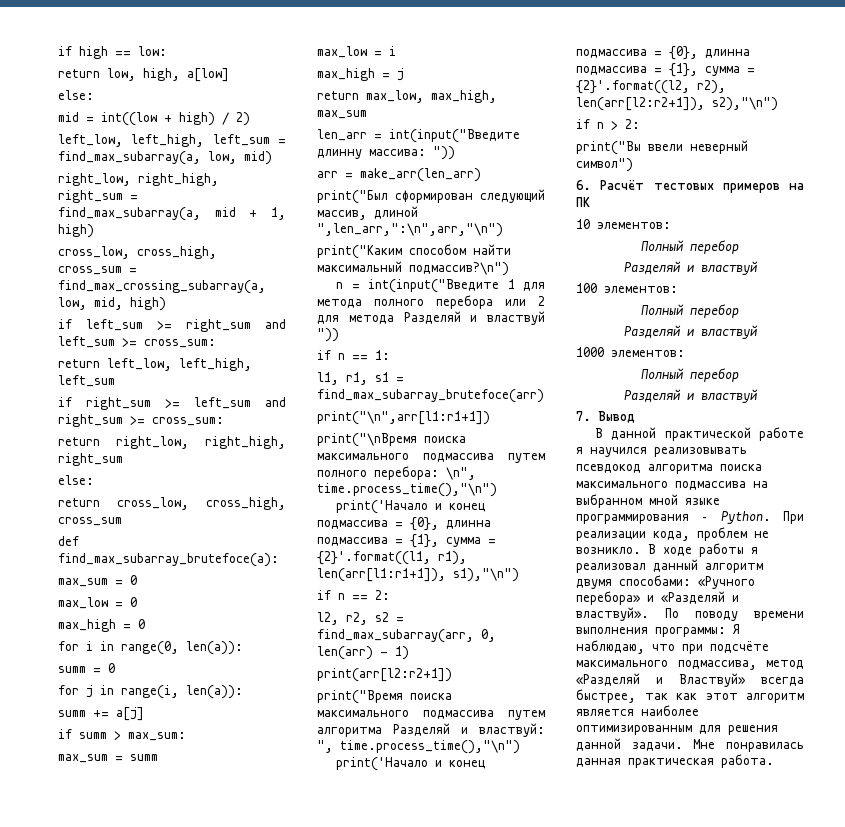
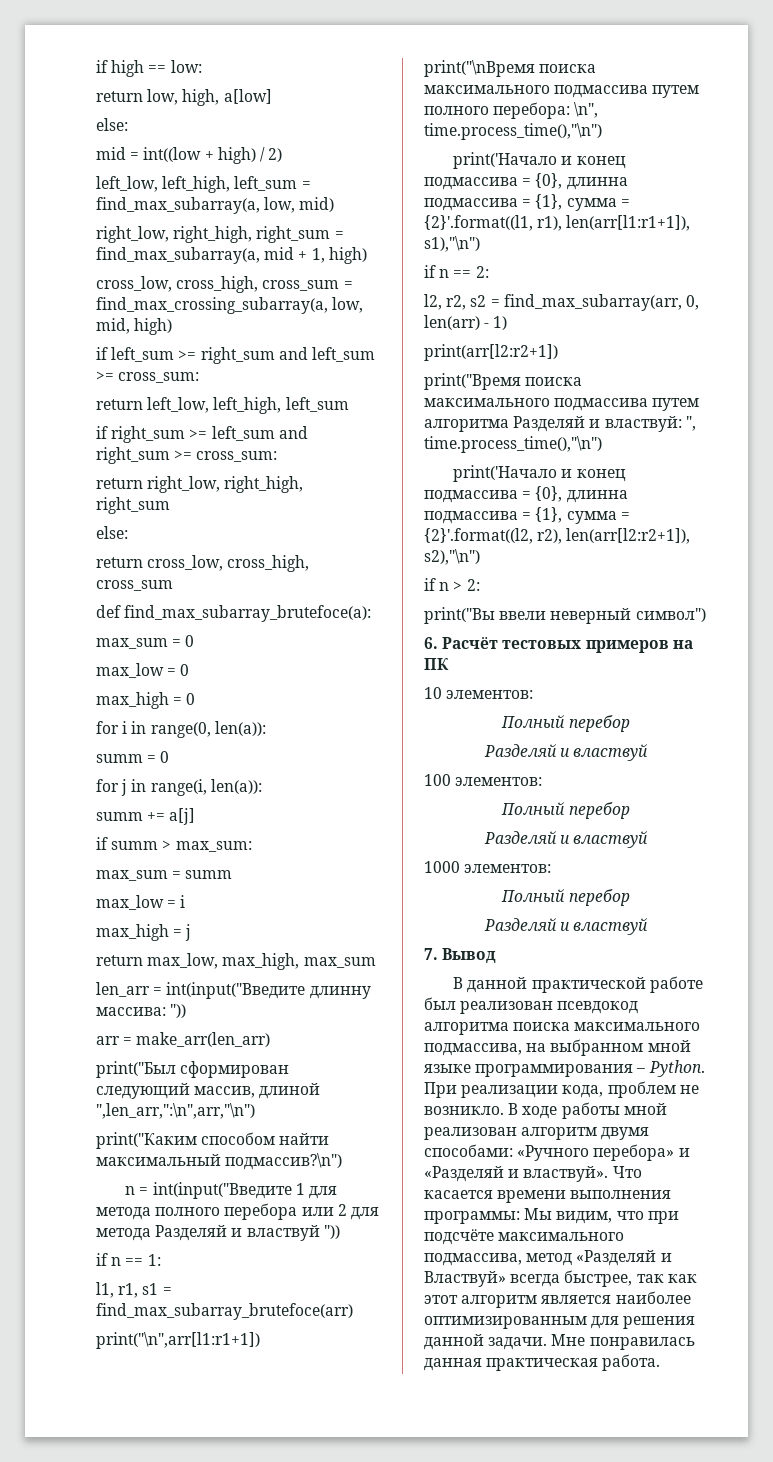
- В данной практической работе я научился реализовывать псевдокод алгоритма поиска максимального подмассива на выбранном мной языке программирования – Python.
+ В данной практической работе был реализован псевдокод алгоритма поиска максимального подмассива, на выбранном мной языке программирования – Python.
- В ходе работы я реализовал данный алгоритм двумя способами: «Ручного перебора» и «Разделяй и властвуй».
+ В ходе работы мной реализован алгоритм двумя способами: «Ручного перебора» и «Разделяй и властвуй».
- По поводу времени выполнения программы: Я наблюдаю, что при подсчёте максимального подмассива, метод «Разделяй и Властвуй» всегда быстрее, так как этот алгоритм является наиболее оптимизированным для решения данной задачи.
+ Что касается времени выполнения программы: Мы видим, что при подсчёте максимального подмассива, метод «Разделяй и Властвуй» всегда быстрее, так как этот алгоритм является наиболее оптимизированным для решения данной задачи.

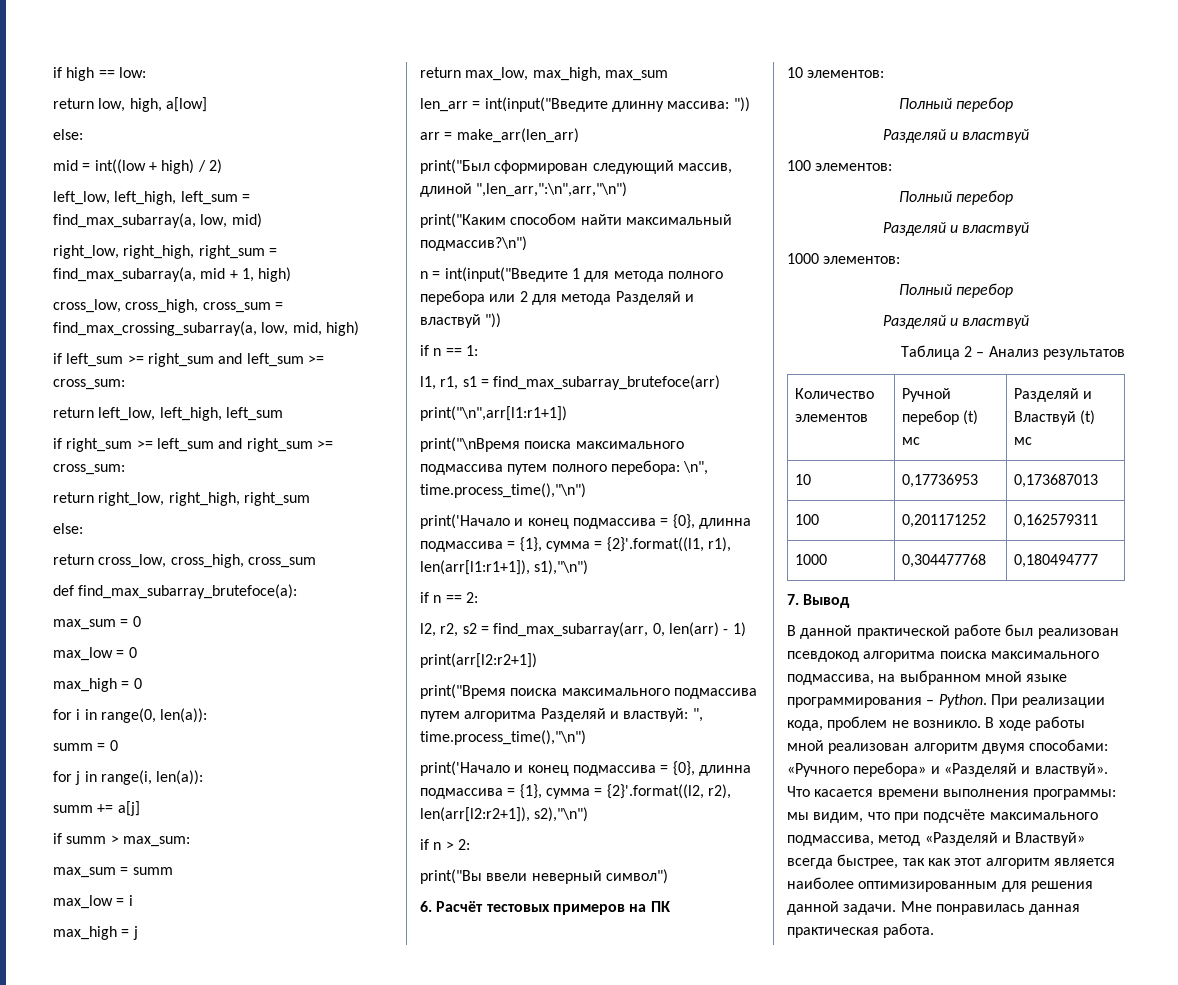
+ Таблица 2 – Анализ результатов
+ Количество элементов | Ручной перебор (t) мc | Разделяй и Властвуй (t) мс
+ 10 | 0,17736953 | 0,173687013
+ 100 | 0,201171252 | 0,162579311
+ 1000 | 0,304477768 | 0,180494777
- Что касается времени выполнения программы: Мы видим, что при подсчёте максимального подмассива, метод «Разделяй и Властвуй» всегда быстрее, так как этот алгоритм является наиболее оптимизированным для решения данной задачи.
+ Что касается времени выполнения программы: мы видим, что при подсчёте максимального подмассива, метод «Разделяй и Властвуй» всегда быстрее, так как этот алгоритм является наиболее оптимизированным для решения данной задачи.

